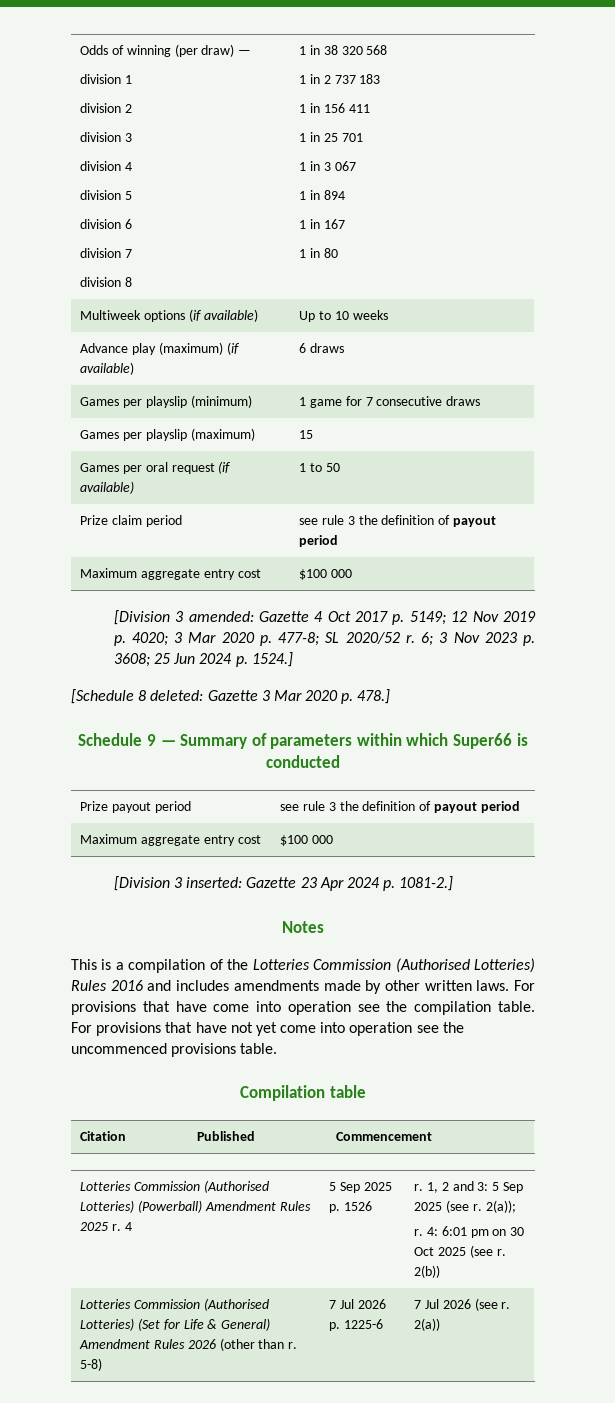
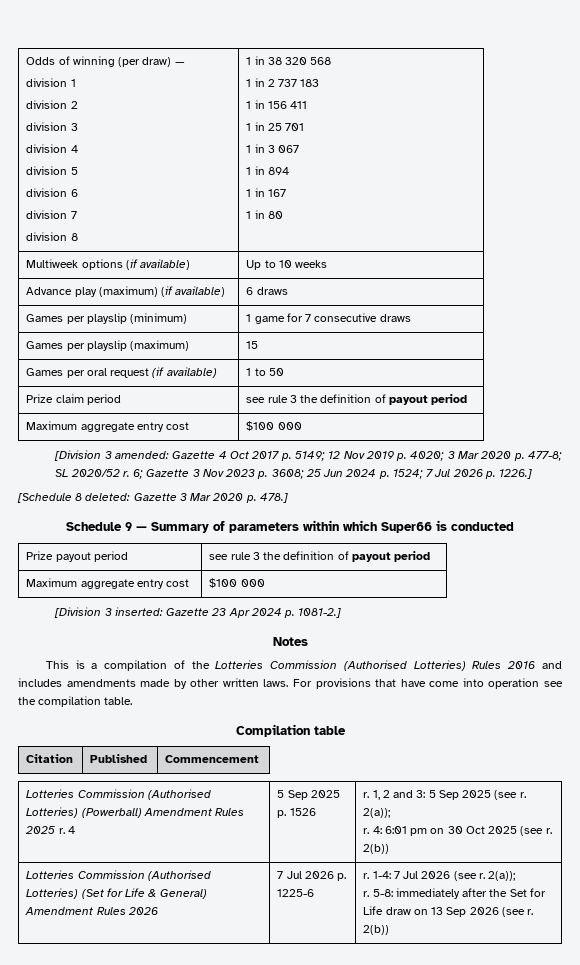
- 6; 3 Nov 2023 p. 3608; 25 Jun 2024 p. 1524.]
+ 6; Gazette 3 Nov 2023 p. 3608; 25 Jun 2024 p. 1524; 7 Jul 2026 p. 1226.]
- For provisions that have not yet come into operation see the uncommenced provisions table.
- Lotteries Commission (Authorised Lotteries) (Set for Life & General) Amendment Rules 2026 (other than r. 5-8)
+ Lotteries Commission (Authorised Lotteries) (Set for Life & General) Amendment Rules 2026
- 7 Jul 2026 (see r. 2(a))
+ r. 1-4: 7 Jul 2026 (see r. 2(a));
+ r. 5-8: immediately after the Set for Life draw on 13 Sep 2026 (see r. 2(b))

